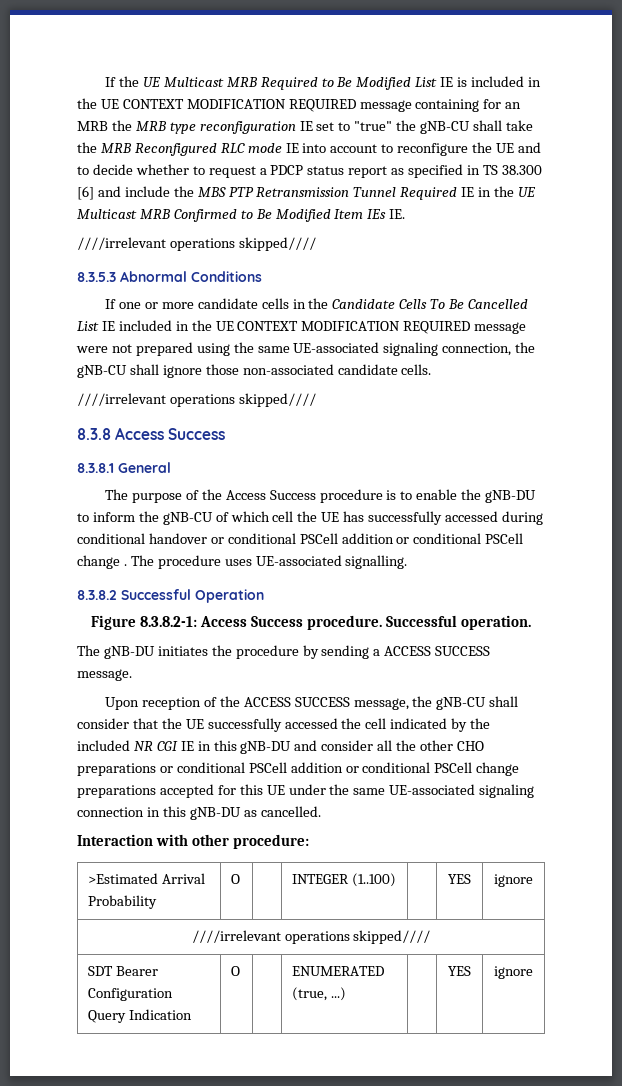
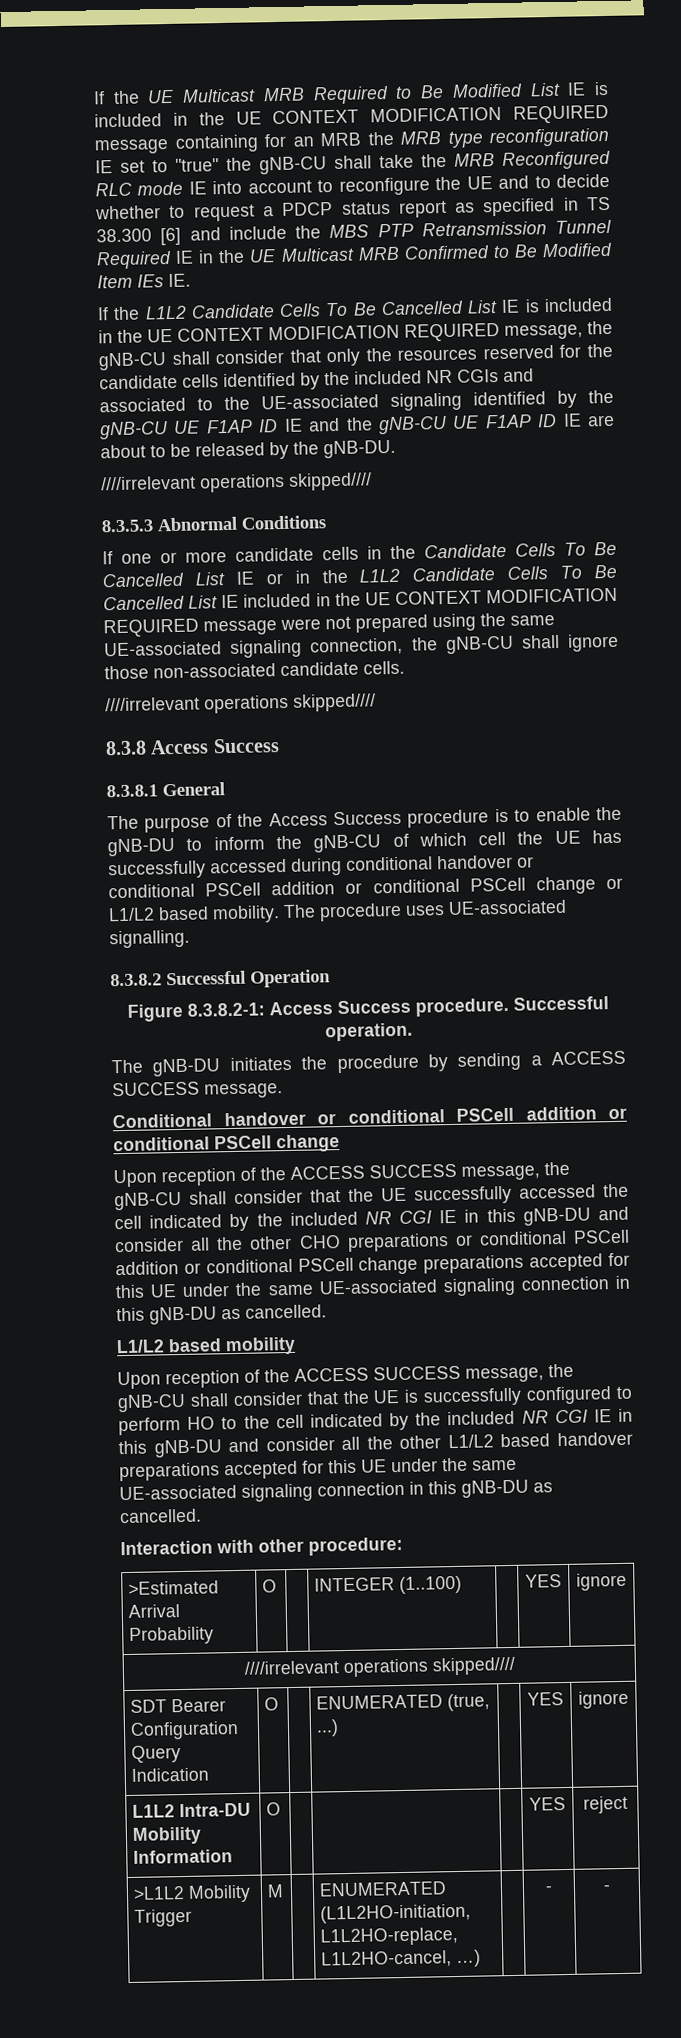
+ If the L1L2 Candidate Cells To Be Cancelled List IE is included in the UE CONTEXT MODIFICATION REQUIRED message, the gNB-CU shall consider that only the resources reserved for the candidate cells identified by the included NR CGIs and associated to the UE-associated signaling identified by the gNB-CU UE F1AP ID IE and the gNB-CU UE F1AP ID IE are about to be released by the gNB-DU.
- If one or more candidate cells in the Candidate Cells To Be Cancelled List IE included in the UE CONTEXT MODIFICATION REQUIRED message were not prepared using the same UE-associated signaling connection, the gNB-CU shall ignore those non-associated candidate cells.
+ If one or more candidate cells in the Candidate Cells To Be Cancelled List IE or in the L1L2 Candidate Cells To Be Cancelled List IE included in the UE CONTEXT MODIFICATION REQUIRED message were not prepared using the same UE-associated signaling connection, the gNB-CU shall ignore those non-associated candidate cells.
- The purpose of the Access Success procedure is to enable the gNB-DU to inform the gNB-CU of which cell the UE has successfully accessed during conditional handover or conditional PSCell addition or conditional PSCell change .
+ The purpose of the Access Success procedure is to enable the gNB-DU to inform the gNB-CU of which cell the UE has successfully accessed during conditional handover or conditional PSCell addition or conditional PSCell change or L1/L2 based mobility.
+ Conditional handover or conditional PSCell addition or conditional PSCell change
+ L1/L2 based mobility
+ Upon reception of the ACCESS SUCCESS message, the gNB-CU shall consider that the UE is successfully configured to perform HO to the cell indicated by the included NR CGI IE in this gNB-DU and consider all the other L1/L2 based handover preparations accepted for this UE under the same UE-associated signaling connection in this gNB-DU as cancelled.
+ L1L2 Intra-DU Mobility Information | O | | | | YES | reject
+ >L1L2 Mobility Trigger | M | | ENUMERATED (L1L2HO-initiation, L1L2HO-replace, L1L2HO-cancel, …) | | - | -

